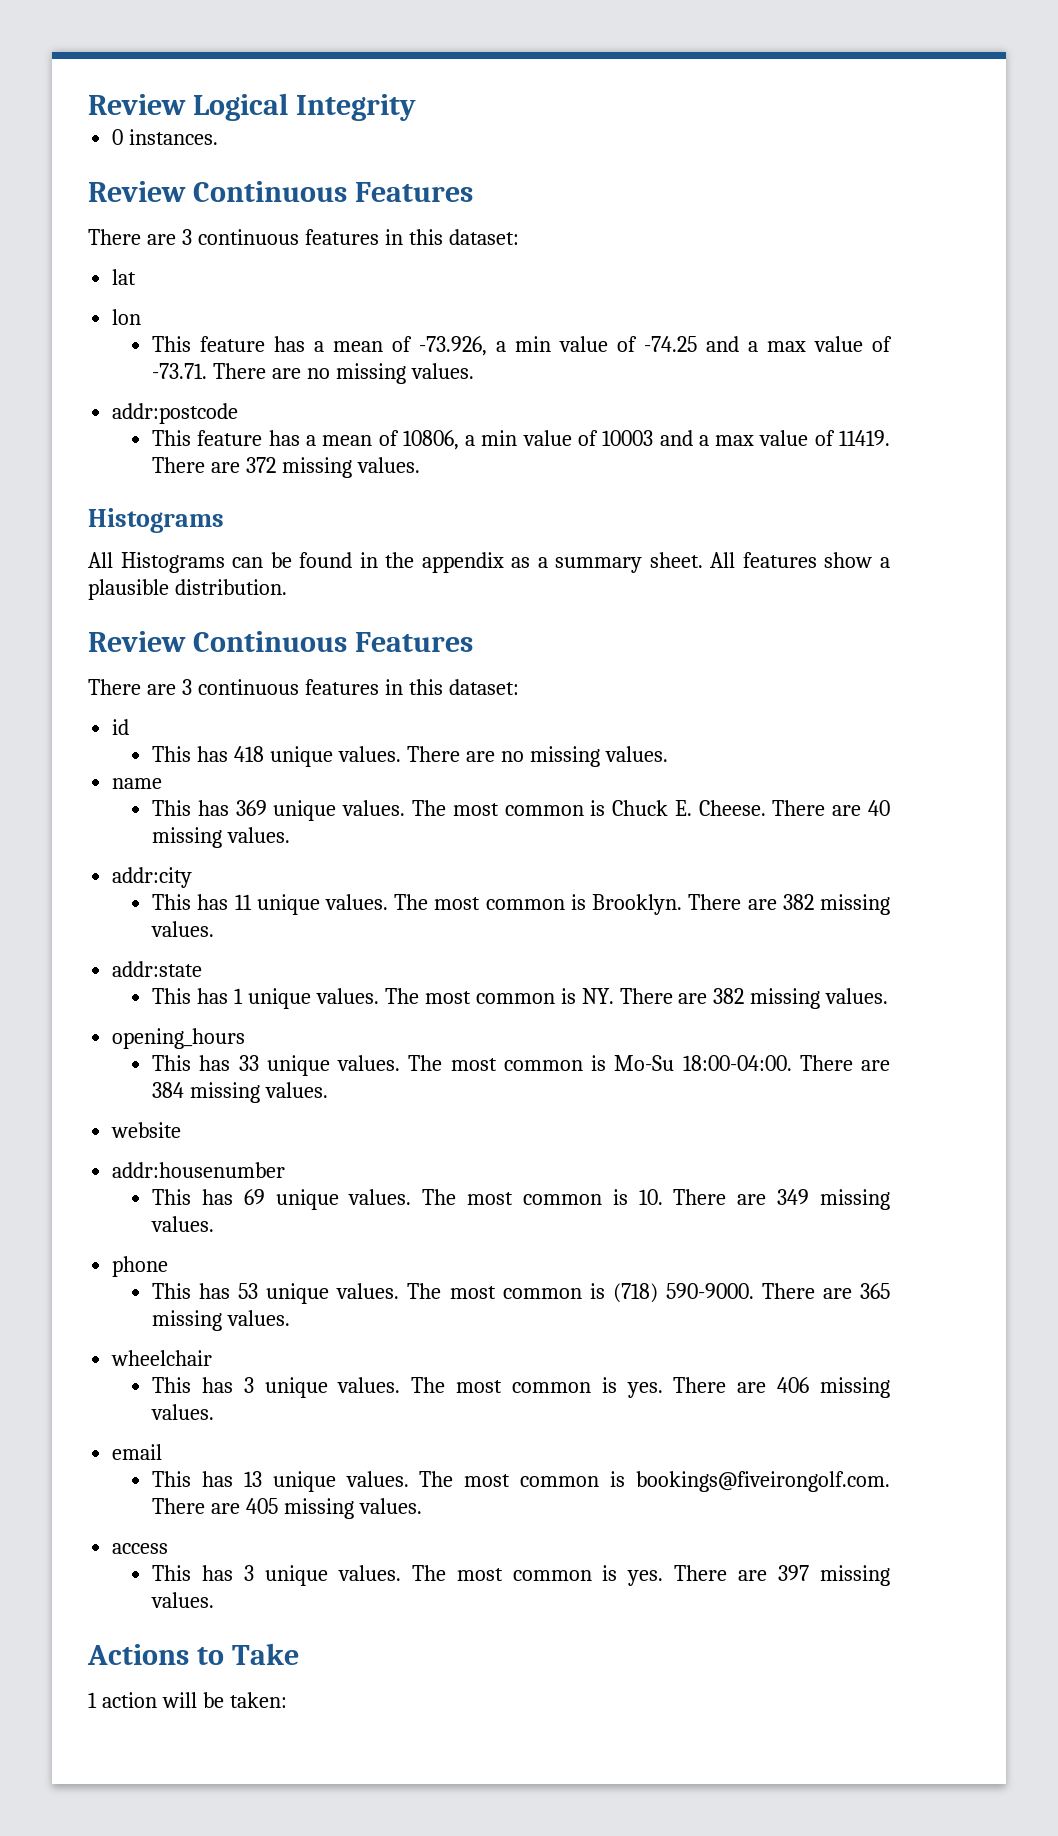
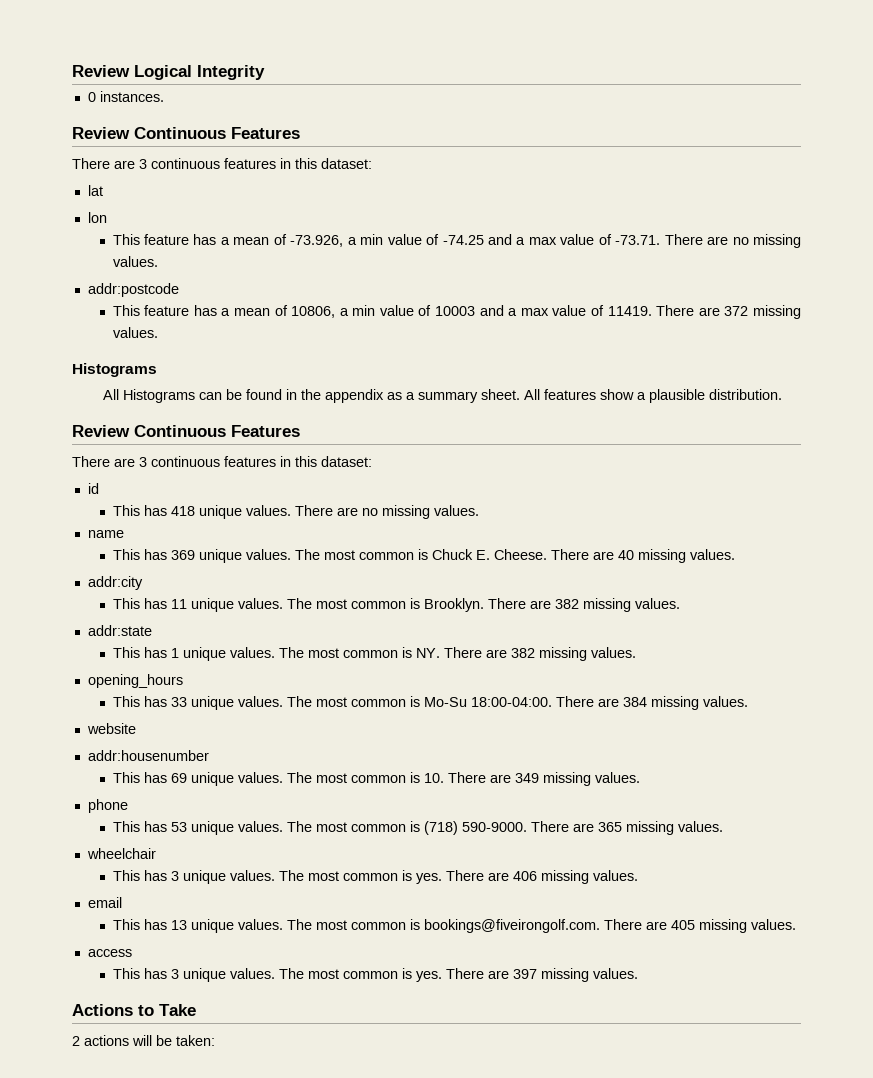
- 1 action will be taken:
+ 2 actions will be taken:

